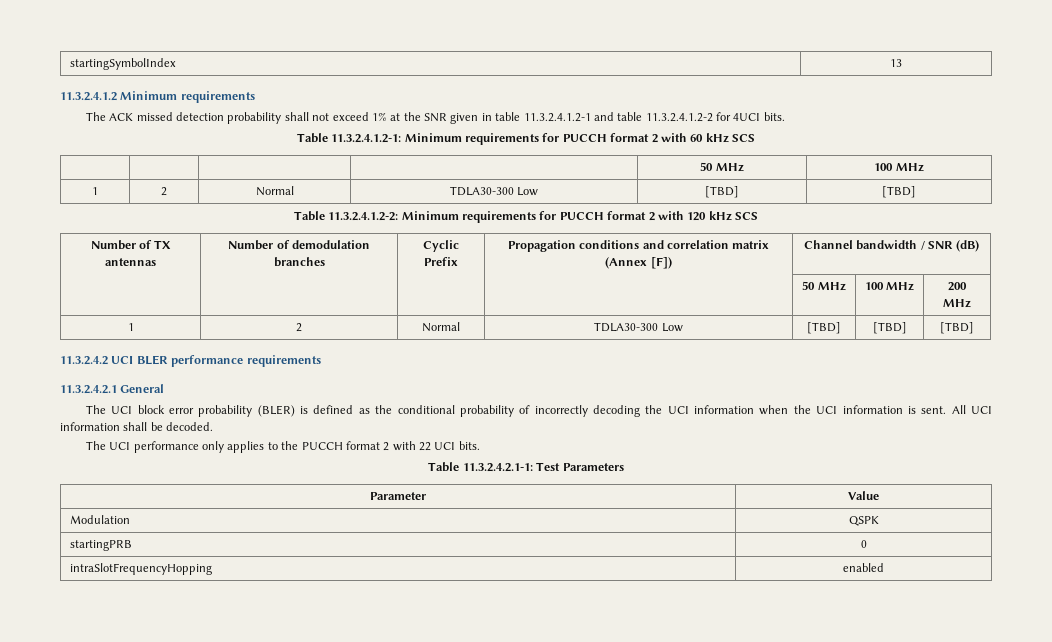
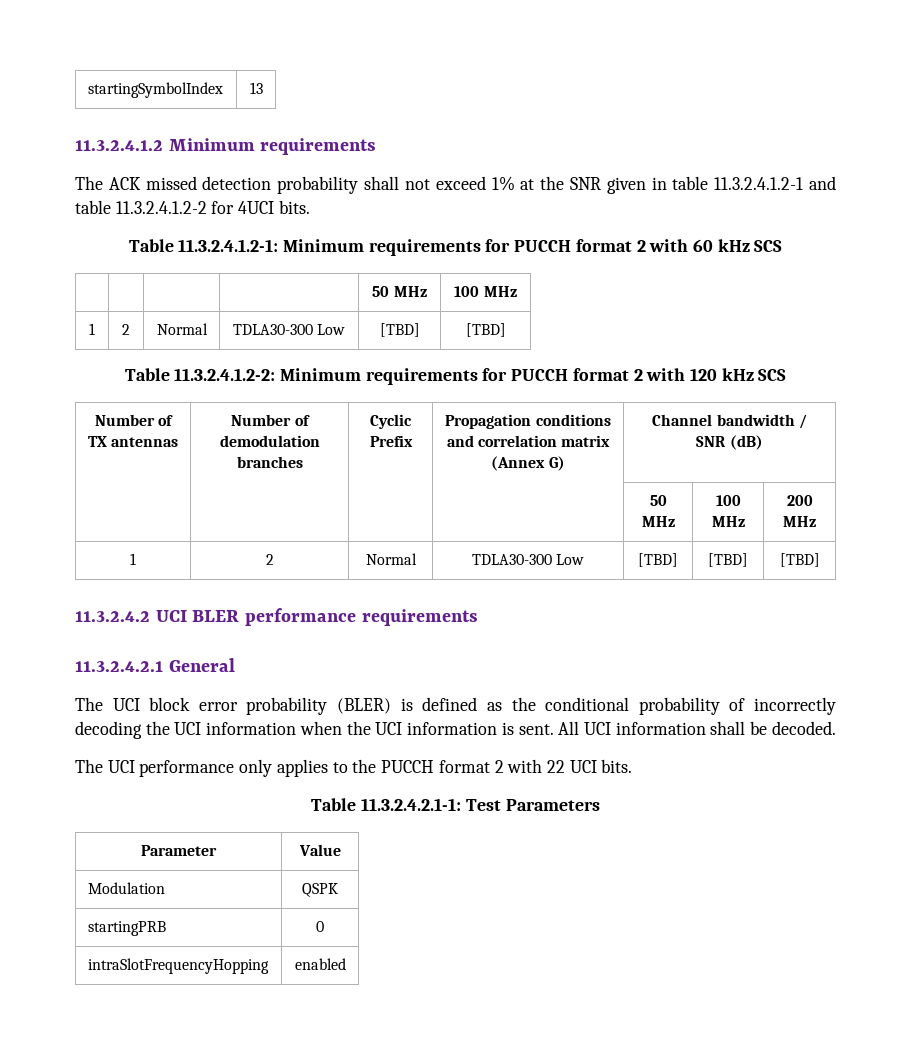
- Number of TX antennas | Number of demodulation branches | Cyclic Prefix | Propagation conditions and correlation matrix (Annex [F]) | Channel bandwidth / SNR (dB)
+ Number of TX antennas | Number of demodulation branches | Cyclic Prefix | Propagation conditions and correlation matrix (Annex G) | Channel bandwidth / SNR (dB)

